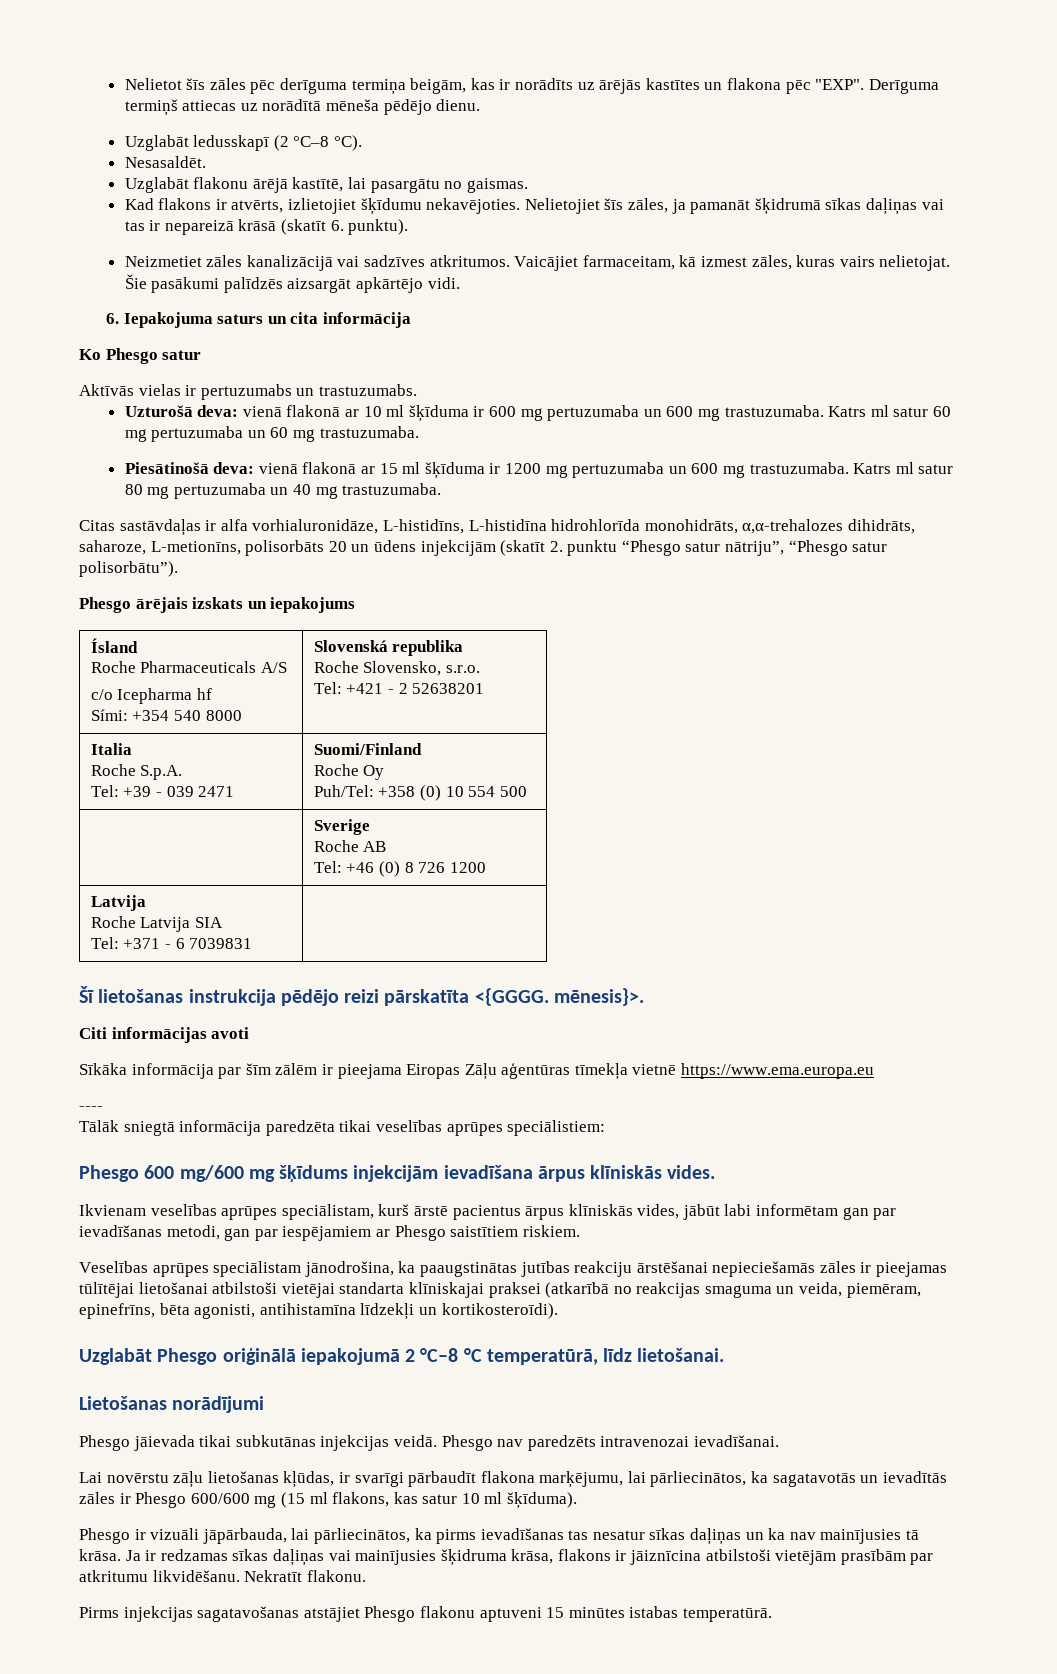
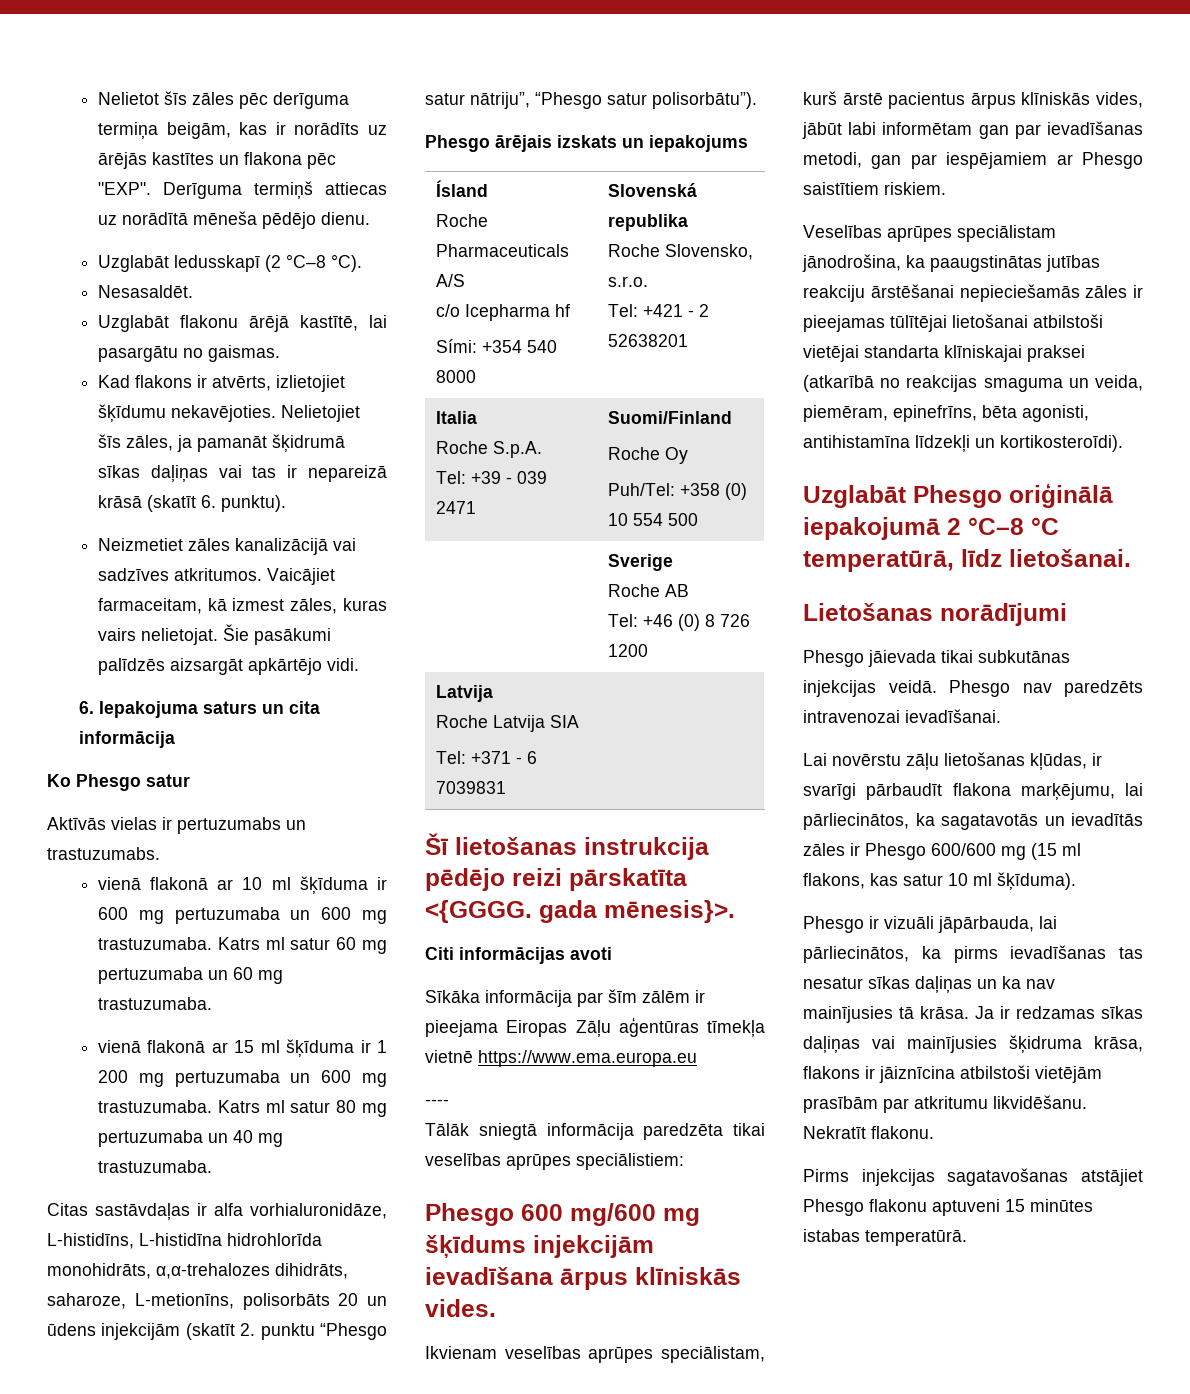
- Uzturošā deva: vienā flakonā ar 10 ml šķīduma ir 600 mg pertuzumaba un 600 mg trastuzumaba.
+ vienā flakonā ar 10 ml šķīduma ir 600 mg pertuzumaba un 600 mg trastuzumaba.
- Piesātinošā deva: vienā flakonā ar 15 ml šķīduma ir 1200 mg pertuzumaba un 600 mg trastuzumaba.
+ vienā flakonā ar 15 ml šķīduma ir 1 200 mg pertuzumaba un 600 mg trastuzumaba.
- Šī lietošanas instrukcija pēdējo reizi pārskatīta <{GGGG. mēnesis}>.
+ Šī lietošanas instrukcija pēdējo reizi pārskatīta <{GGGG. gada mēnesis}>.

